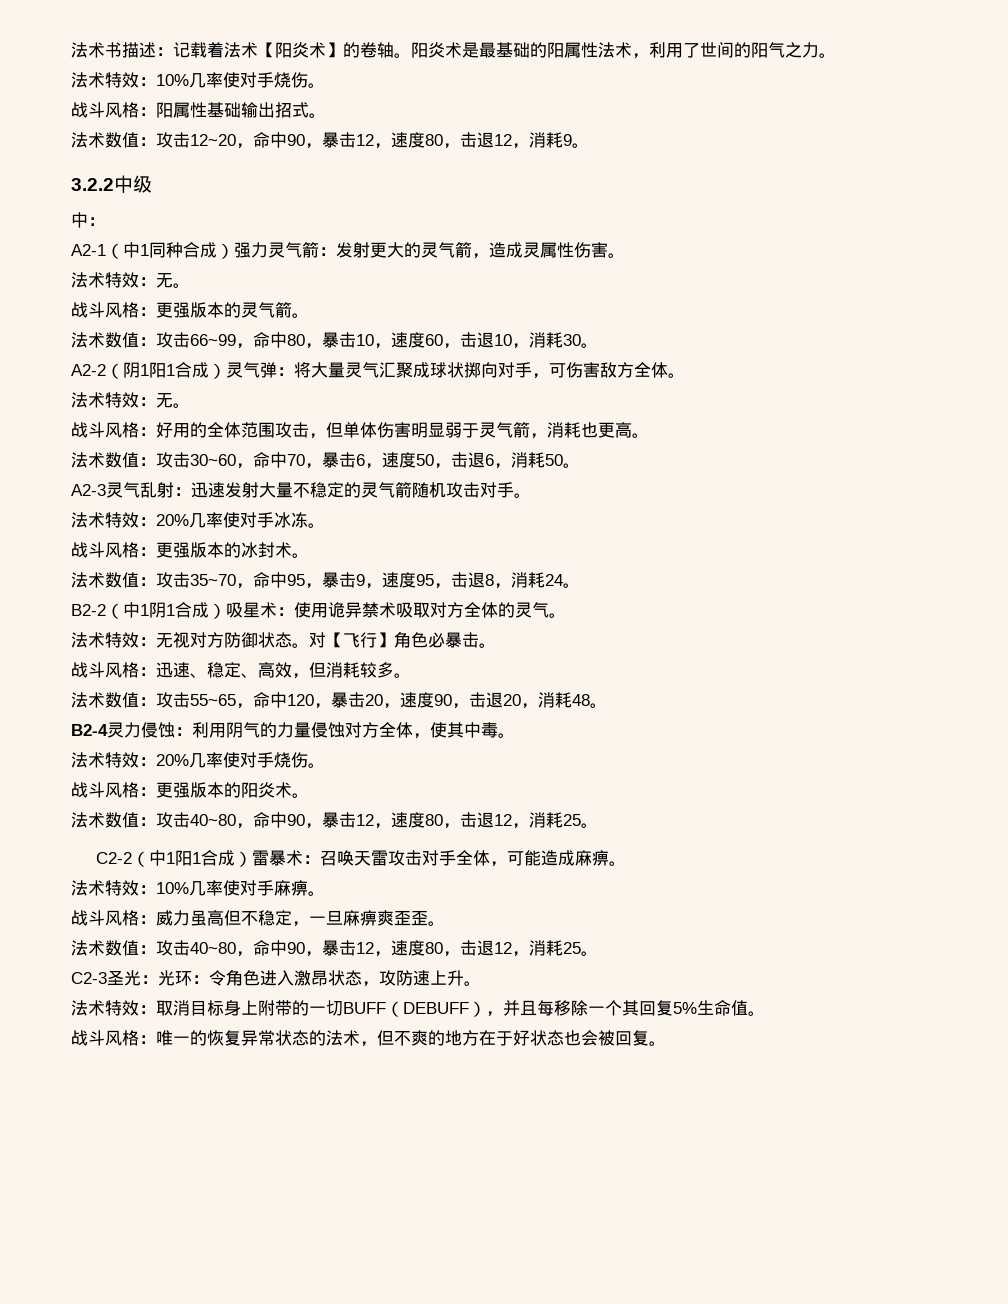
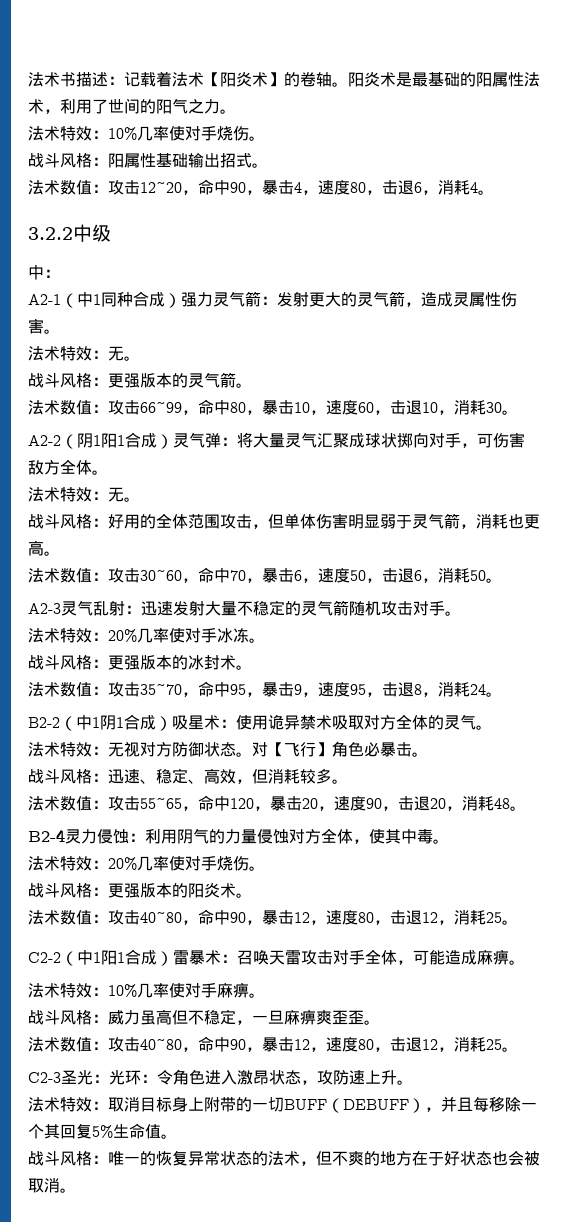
- 法术数值：攻击12~20，命中90，暴击12，速度80，击退12，消耗9。
+ 法术数值：攻击12~20，命中90，暴击4，速度80，击退6，消耗4。
- 战斗风格：唯一的恢复异常状态的法术，但不爽的地方在于好状态也会被回复。
+ 战斗风格：唯一的恢复异常状态的法术，但不爽的地方在于好状态也会被取消。

